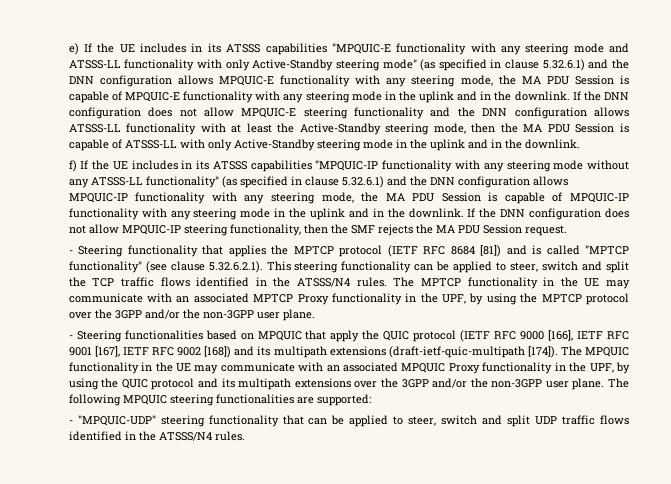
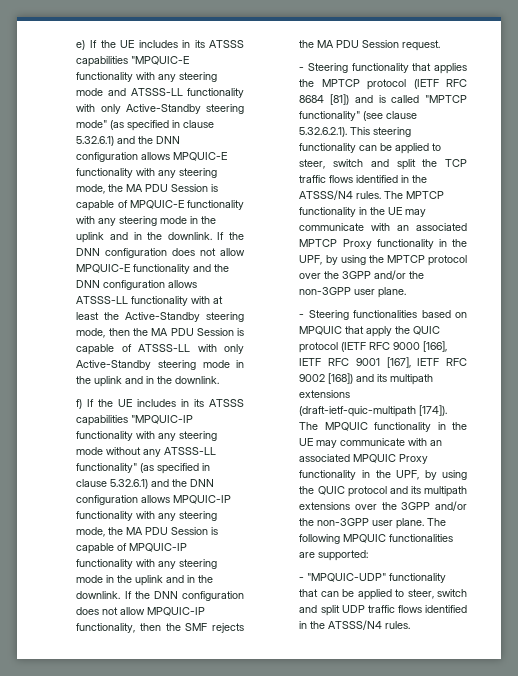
- If the DNN configuration does not allow MPQUIC-E steering functionality and the DNN configuration allows ATSSS-LL functionality with at least the Active-Standby steering mode, then the MA PDU Session is capable of ATSSS-LL with only Active-Standby steering mode in the uplink and in the downlink.
+ If the DNN configuration does not allow MPQUIC-E functionality and the DNN configuration allows ATSSS-LL functionality with at least the Active-Standby steering mode, then the MA PDU Session is capable of ATSSS-LL with only Active-Standby steering mode in the uplink and in the downlink.
- If the DNN configuration does not allow MPQUIC-IP steering functionality, then the SMF rejects the MA PDU Session request.
+ If the DNN configuration does not allow MPQUIC-IP functionality, then the SMF rejects the MA PDU Session request.
- The following MPQUIC steering functionalities are supported:
+ The following MPQUIC functionalities are supported:
- - "MPQUIC-UDP" steering functionality that can be applied to steer, switch and split UDP traffic flows identified in the ATSSS/N4 rules.
+ - "MPQUIC-UDP" functionality that can be applied to steer, switch and split UDP traffic flows identified in the ATSSS/N4 rules.

